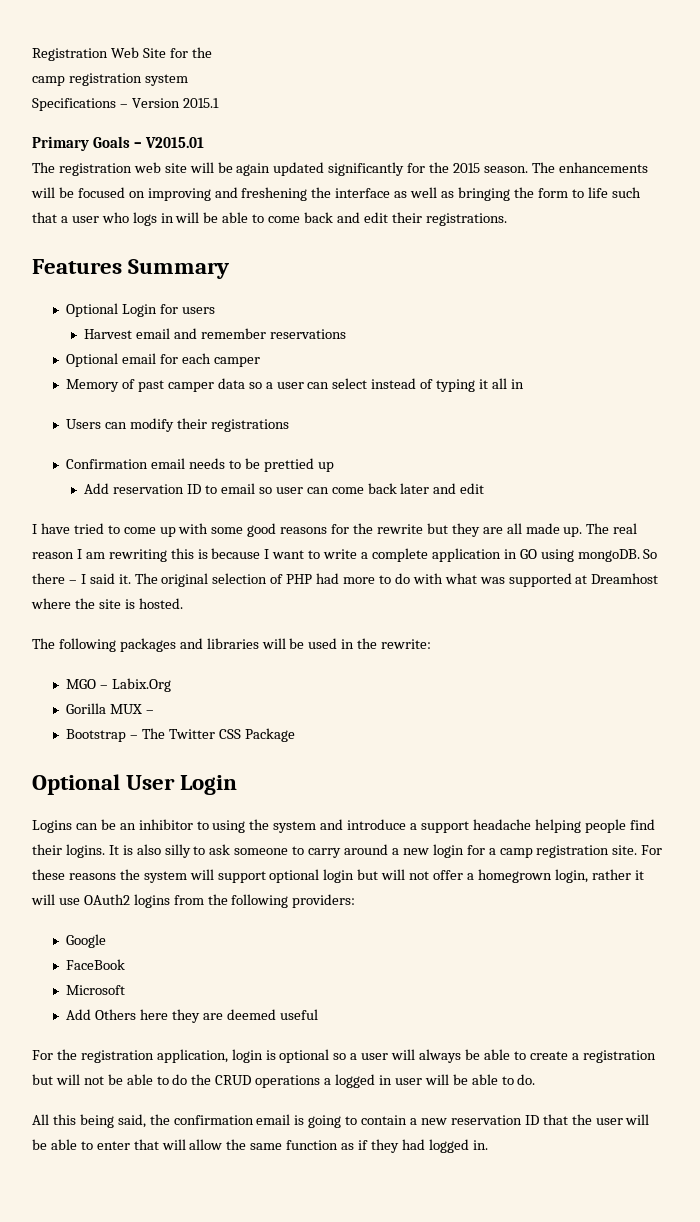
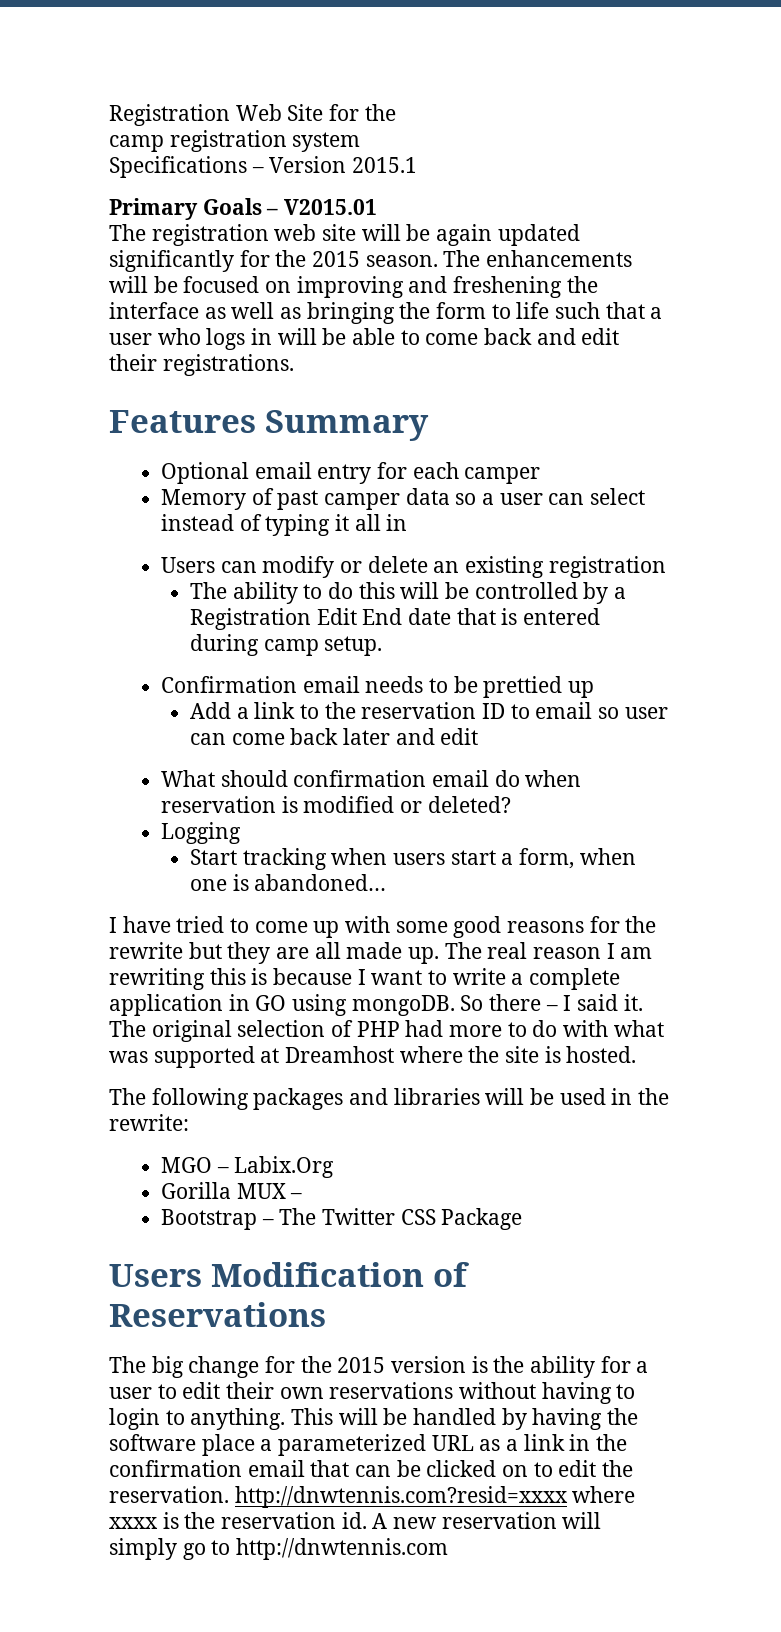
- Optional Login for users
- Harvest email and remember reservations
- Optional email for each camper
+ Optional email entry for each camper
- Users can modify their registrations
+ Users can modify or delete an existing registration
+ The ability to do this will be controlled by a Registration Edit End date that is entered during camp setup.
- Add reservation ID to email so user can come back later and edit
+ Add a link to the reservation ID to email so user can come back later and edit
+ What should confirmation email do when reservation is modified or deleted?
+ Logging
+ Start tracking when users start a form, when one is abandoned…
- Optional User Login
- Logins can be an inhibitor to using the system and introduce a support headache helping people find their logins. It is also silly to ask someone to carry around a new login for a camp registration site. For these reasons the system will support optional login but will not offer a homegrown login, rather it will use OAuth2 logins from the following providers:
- Google
- FaceBook
- Microsoft
- Add Others here they are deemed useful
- For the registration application, login is optional so a user will always be able to create a registration but will not be able to do the CRUD operations a logged in user will be able to do.
- All this being said, the confirmation email is going to contain a new reservation ID that the user will be able to enter that will allow the same function as if they had logged in.
+ Users Modification of Reservations
+ The big change for the 2015 version is the ability for a user to edit their own reservations without having to login to anything. This will be handled by having the software place a parameterized URL as a link in the confirmation email that can be clicked on to edit the reservation. http://dnwtennis.com?resid=xxxx where xxxx is the reservation id. A new reservation will simply go to http://dnwtennis.com

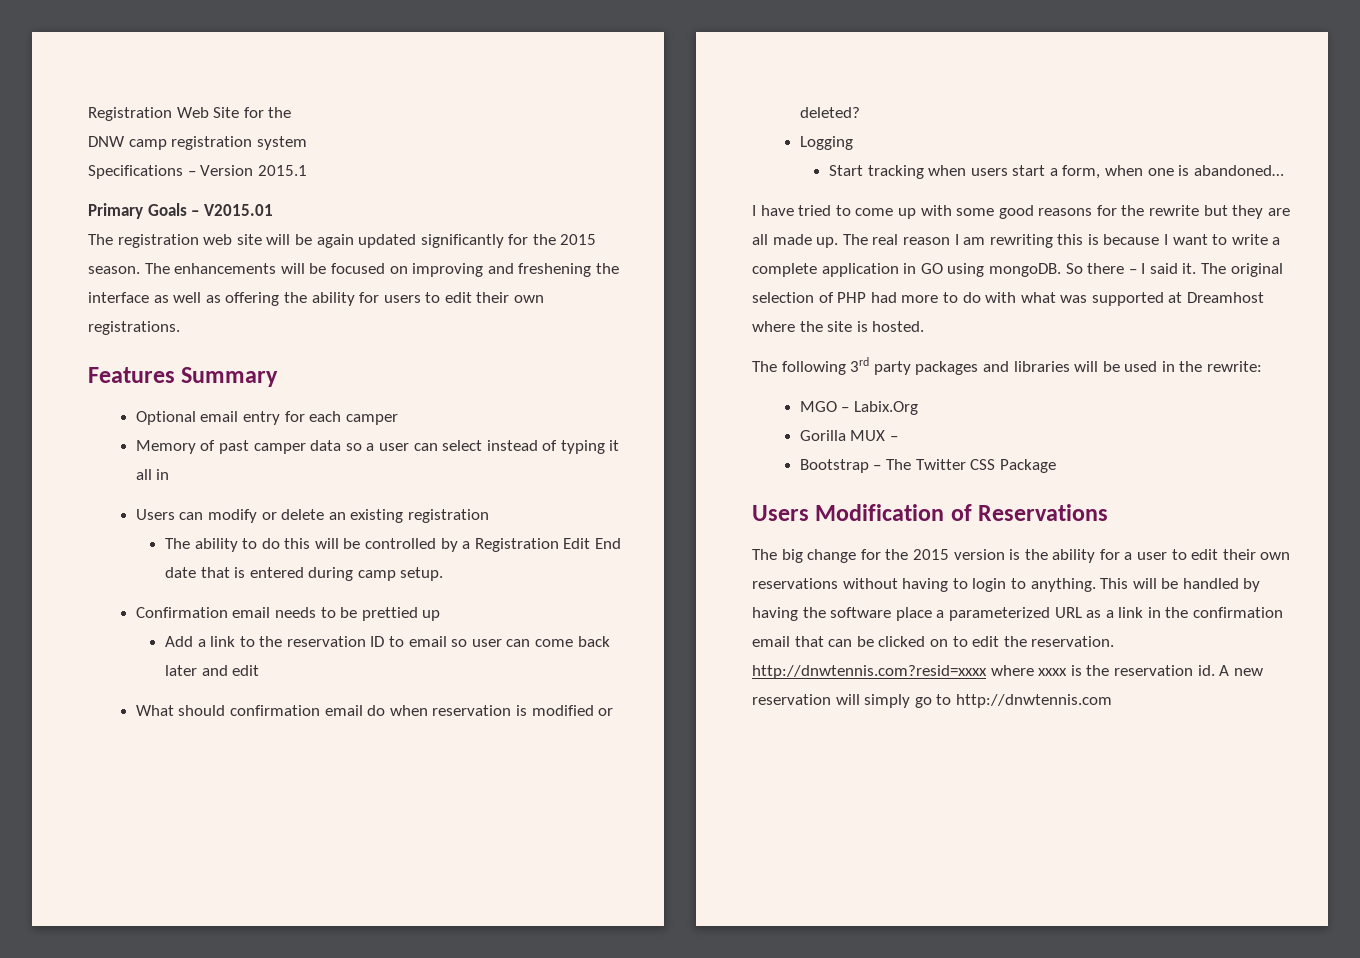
- camp registration system
+ DNW camp registration system
- The enhancements will be focused on improving and freshening the interface as well as bringing the form to life such that a user who logs in will be able to come back and edit their registrations.
+ The enhancements will be focused on improving and freshening the interface as well as offering the ability for users to edit their own registrations.
- The following packages and libraries will be used in the rewrite:
+ The following 3rd party packages and libraries will be used in the rewrite:

